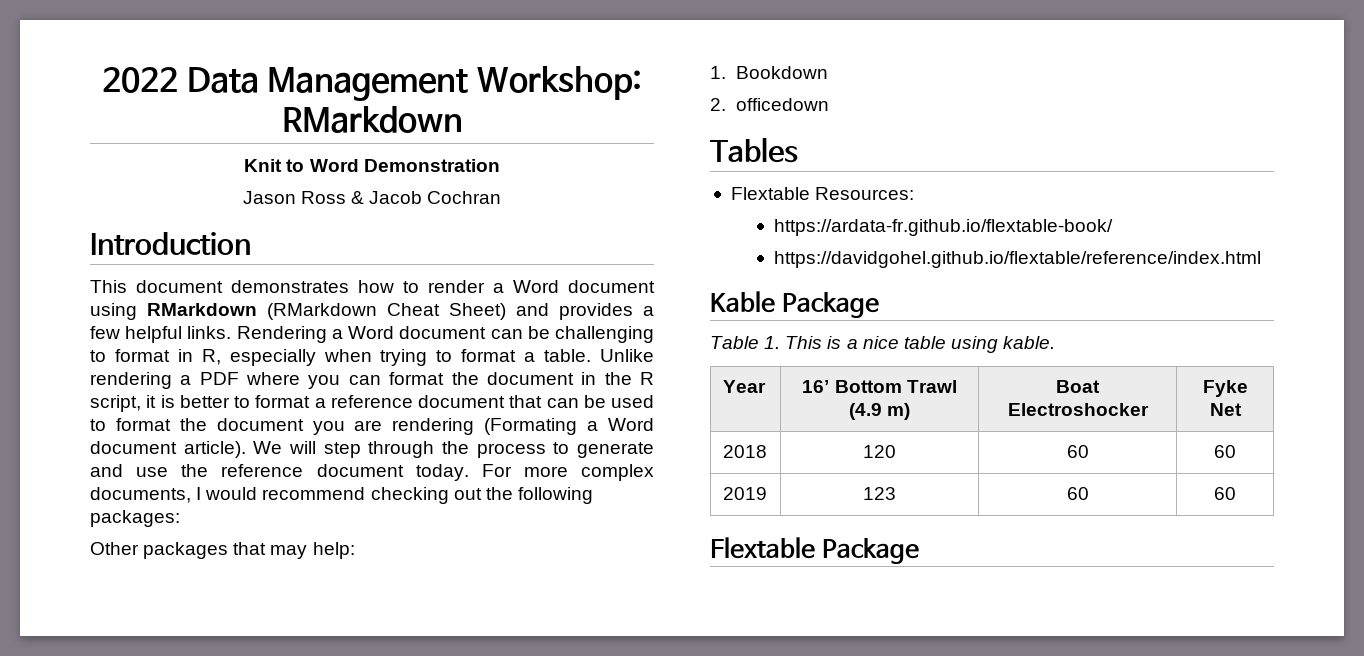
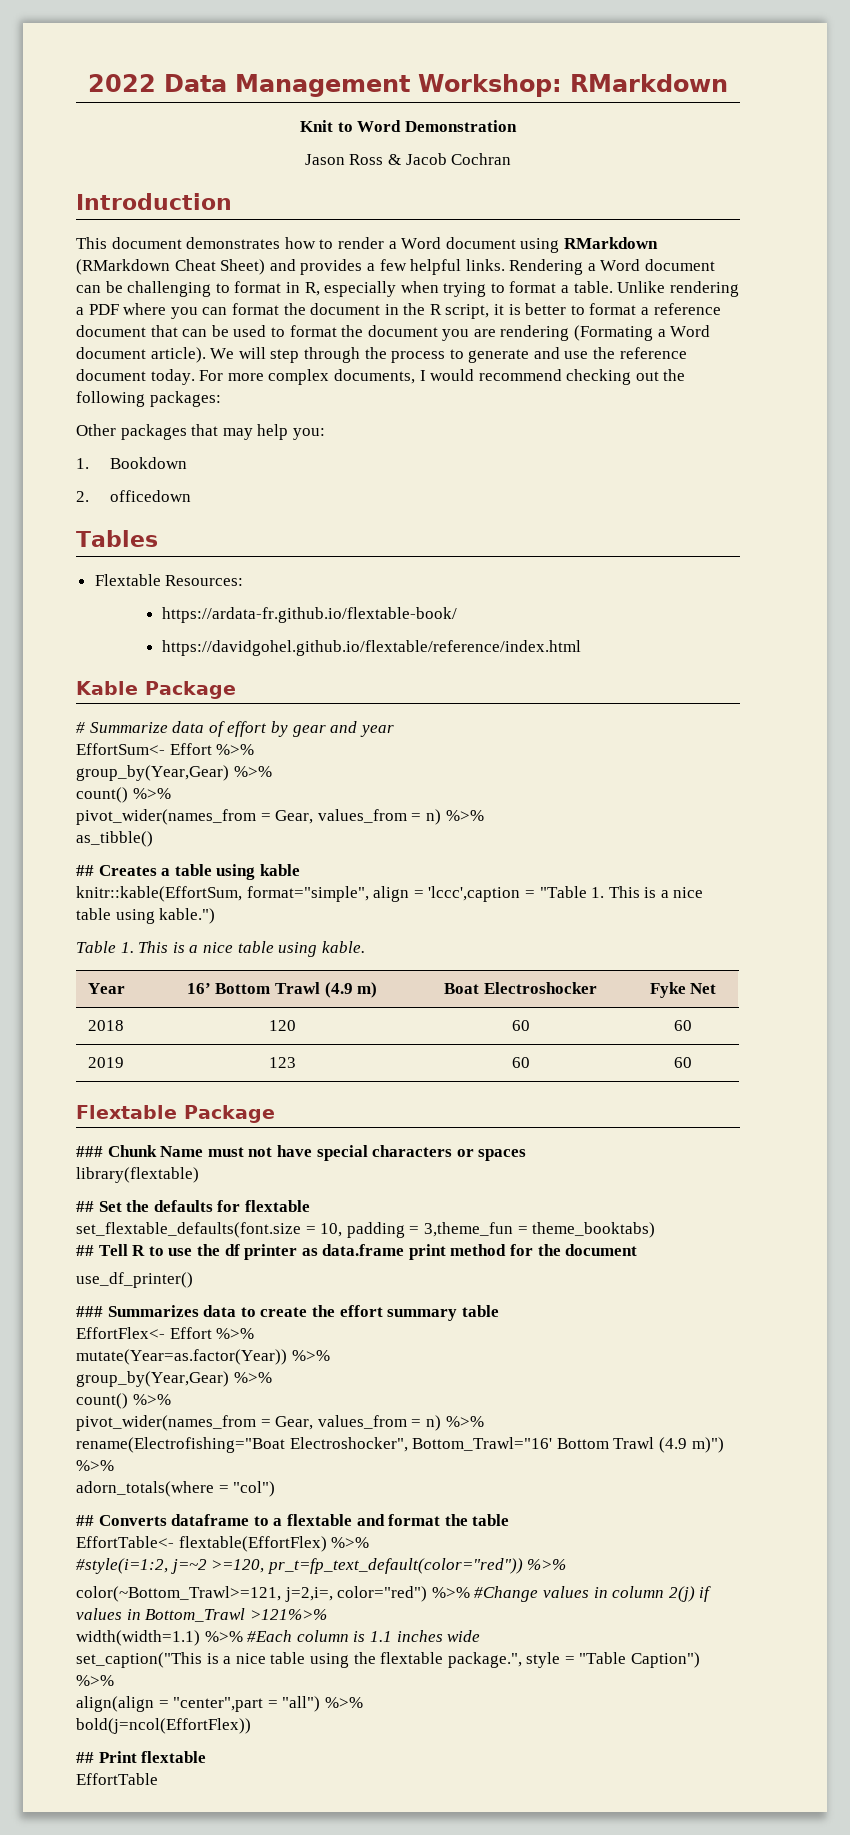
- Other packages that may help:
+ Other packages that may help you:
+ # Summarize data of effort by gear and year
+ EffortSum<- Effort %>%
+ group_by(Year,Gear) %>%
+ count() %>%
+ pivot_wider(names_from = Gear, values_from = n) %>%
+ as_tibble()
+ ## Creates a table using kable
+ knitr::kable(EffortSum, format="simple", align = 'lccc',caption = "Table 1. This is a nice table using kable.")
+ ### Chunk Name must not have special characters or spaces
+ library(flextable)
+ ## Set the defaults for flextable
+ set_flextable_defaults(font.size = 10, padding = 3,theme_fun = theme_booktabs)
+ ## Tell R to use the df printer as data.frame print method for the document
+ use_df_printer()
+ ### Summarizes data to create the effort summary table
+ EffortFlex<- Effort %>%
+ mutate(Year=as.factor(Year)) %>%
+ group_by(Year,Gear) %>%
+ count() %>%
+ pivot_wider(names_from = Gear, values_from = n) %>%
+ rename(Electrofishing="Boat Electroshocker", Bottom_Trawl="16' Bottom Trawl (4.9 m)") %>%
+ adorn_totals(where = "col")
+ ## Converts dataframe to a flextable and format the table
+ EffortTable<- flextable(EffortFlex) %>%
+ #style(i=1:2, j=~2 >=120, pr_t=fp_text_default(color="red")) %>%
+ color(~Bottom_Trawl>=121, j=2,i=, color="red") %>% #Change values in column 2(j) if values in Bottom_Trawl >121%>%
+ width(width=1.1) %>% #Each column is 1.1 inches wide
+ set_caption("This is a nice table using the flextable package.", style = "Table Caption") %>%
+ align(align = "center",part = "all") %>%
+ bold(j=ncol(EffortFlex))
+ ## Print flextable
+ EffortTable

